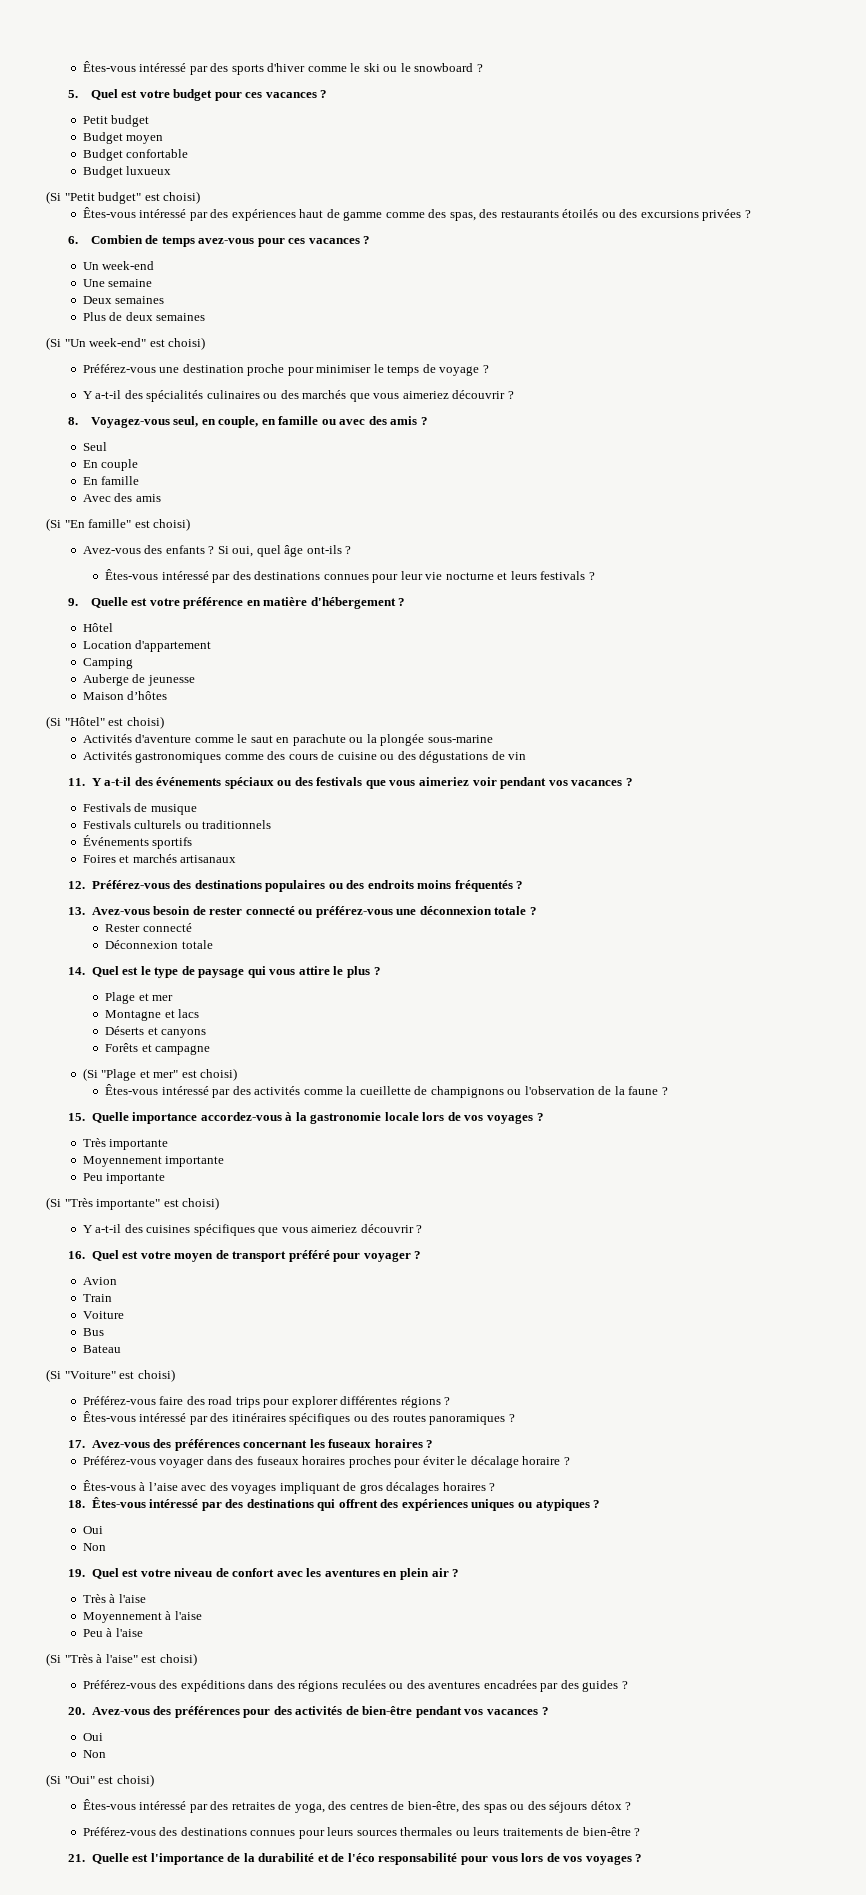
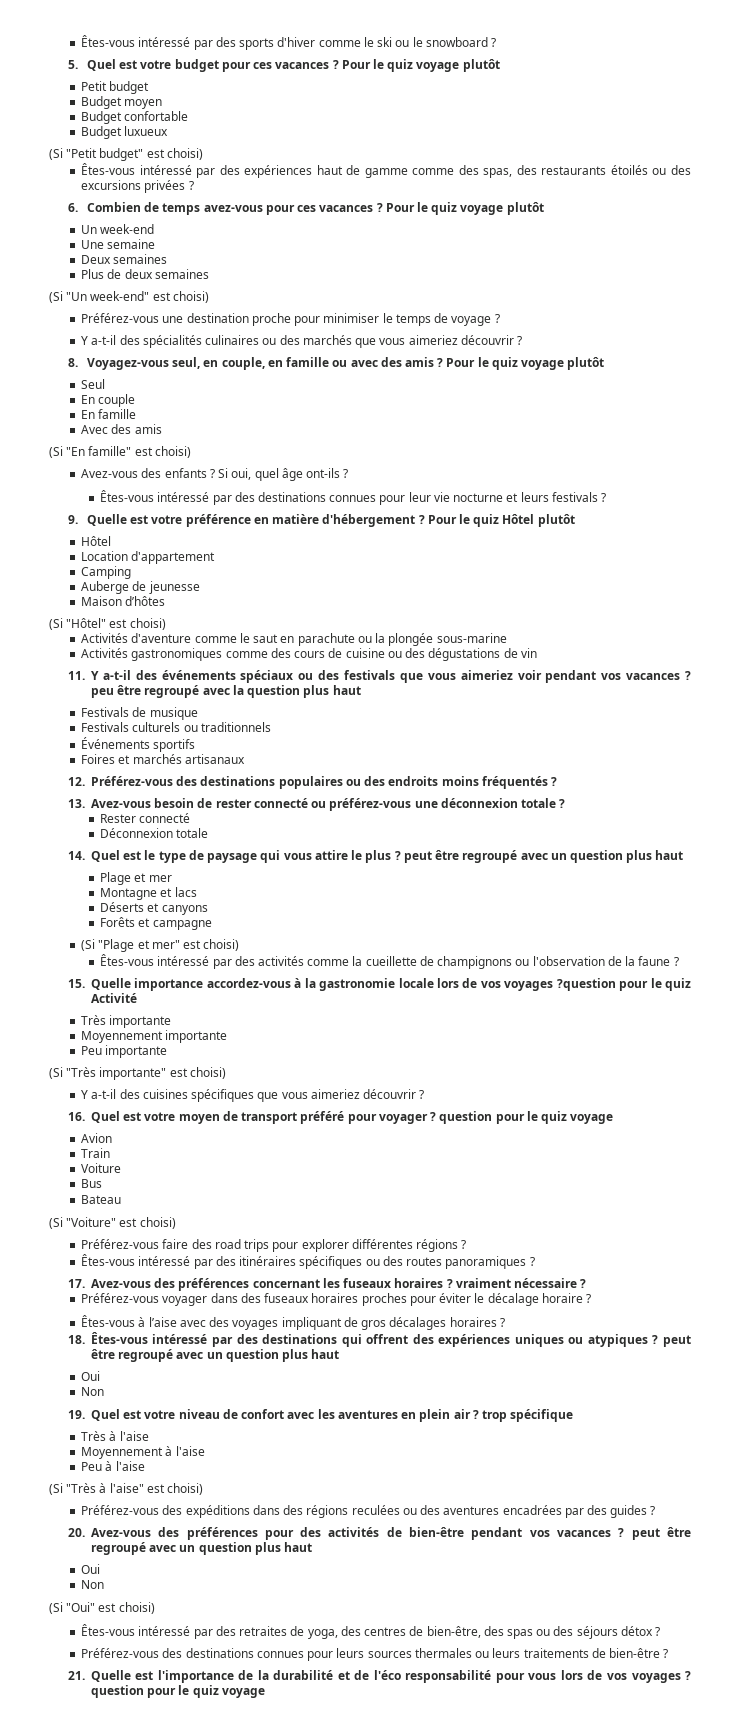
- 5. Quel est votre budget pour ces vacances ?
+ 5. Quel est votre budget pour ces vacances ? Pour le quiz voyage plutôt
- 6. Combien de temps avez-vous pour ces vacances ?
+ 6. Combien de temps avez-vous pour ces vacances ? Pour le quiz voyage plutôt
- 8. Voyagez-vous seul, en couple, en famille ou avec des amis ?
+ 8. Voyagez-vous seul, en couple, en famille ou avec des amis ? Pour le quiz voyage plutôt
+ Pour le quiz Hôtel plutôt
- 11. Y a-t-il des événements spéciaux ou des festivals que vous aimeriez voir pendant vos vacances ?
+ 11. Y a-t-il des événements spéciaux ou des festivals que vous aimeriez voir pendant vos vacances ? peu être regroupé avec la question plus haut
- 14. Quel est le type de paysage qui vous attire le plus ?
+ 14. Quel est le type de paysage qui vous attire le plus ? peut être regroupé avec un question plus haut
- 15. Quelle importance accordez-vous à la gastronomie locale lors de vos voyages ?
+ 15. Quelle importance accordez-vous à la gastronomie locale lors de vos voyages ?question pour le quiz Activité
- 16. Quel est votre moyen de transport préféré pour voyager ?
+ 16. Quel est votre moyen de transport préféré pour voyager ? question pour le quiz voyage
- 17. Avez-vous des préférences concernant les fuseaux horaires ?
+ 17. Avez-vous des préférences concernant les fuseaux horaires ? vraiment nécessaire ?
- 18. Êtes-vous intéressé par des destinations qui offrent des expériences uniques ou atypiques ?
+ 18. Êtes-vous intéressé par des destinations qui offrent des expériences uniques ou atypiques ? peut être regroupé avec un question plus haut
- 19. Quel est votre niveau de confort avec les aventures en plein air ?
+ 19. Quel est votre niveau de confort avec les aventures en plein air ? trop spécifique
- 20. Avez-vous des préférences pour des activités de bien-être pendant vos vacances ?
+ 20. Avez-vous des préférences pour des activités de bien-être pendant vos vacances ? peut être regroupé avec un question plus haut
- 21. Quelle est l'importance de la durabilité et de l'éco responsabilité pour vous lors de vos voyages ?
+ 21. Quelle est l'importance de la durabilité et de l'éco responsabilité pour vous lors de vos voyages ? question pour le quiz voyage

